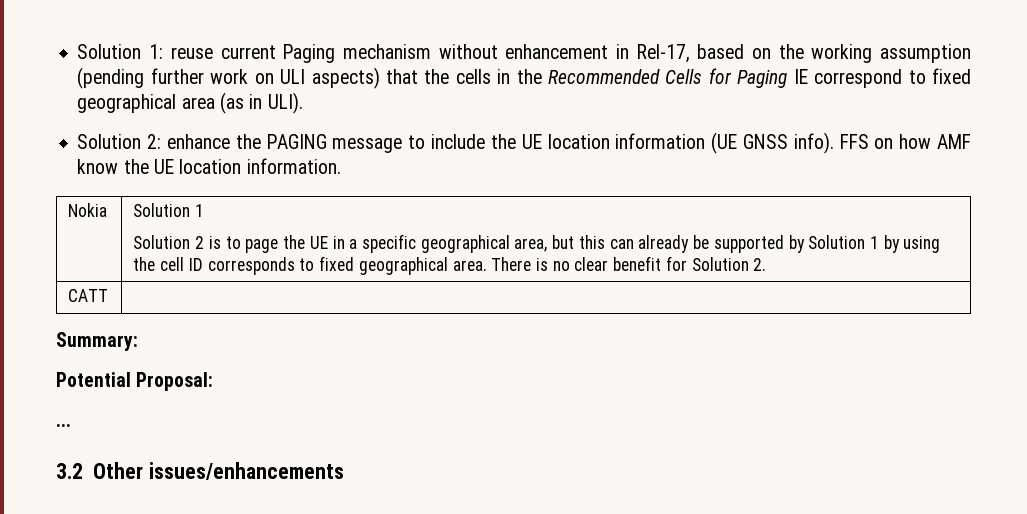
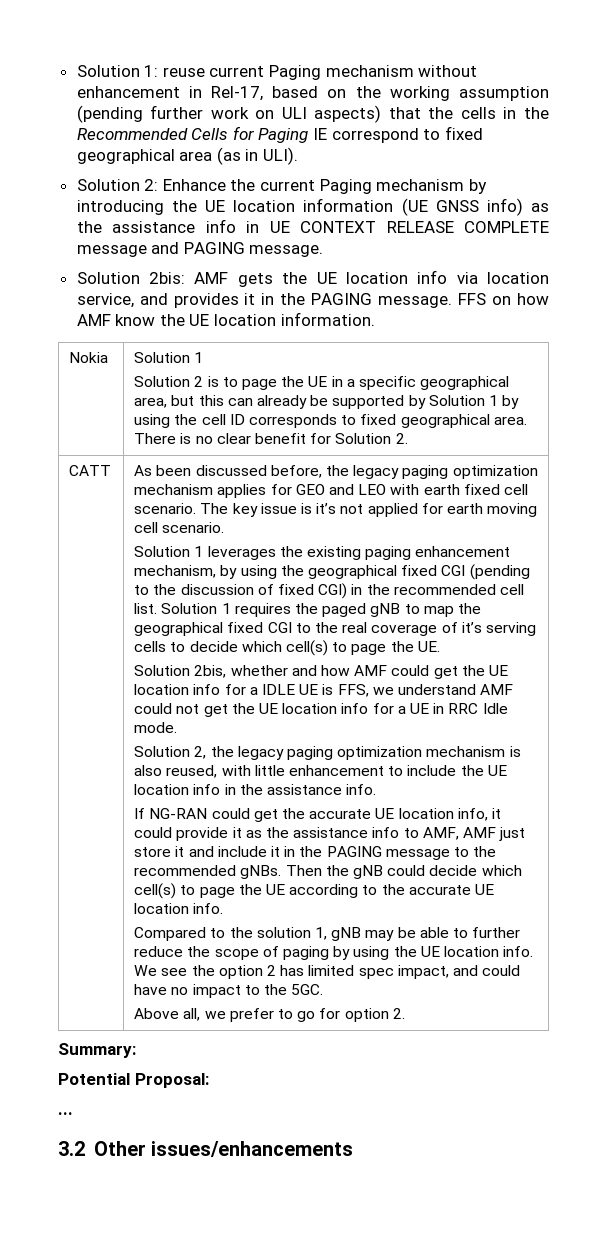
- Solution 2: enhance the PAGING message to include the UE location information (UE GNSS info).
+ Solution 2: Enhance the current Paging mechanism by introducing the UE location information (UE GNSS info) as the assistance info in UE CONTEXT RELEASE COMPLETE message and PAGING message.
+ Solution 2bis: AMF gets the UE location info via location service, and provides it in the PAGING message.
+ As been discussed before, the legacy paging optimization mechanism applies for GEO and LEO with earth fixed cell scenario. The key issue is it’s not applied for earth moving cell scenario.
+ Solution 1 leverages the existing paging enhancement mechanism, by using the geographical fixed CGI (pending to the discussion of fixed CGI) in the recommended cell list. Solution 1 requires the paged gNB to map the geographical fixed CGI to the real coverage of it’s serving cells to decide which cell(s) to page the UE.
+ Solution 2bis, whether and how AMF could get the UE location info for a IDLE UE is FFS, we understand AMF could not get the UE location info for a UE in RRC Idle mode.
+ Solution 2, the legacy paging optimization mechanism is also reused, with little enhancement to include the UE location info in the assistance info.
+ If NG-RAN could get the accurate UE location info, it could provide it as the assistance info to AMF, AMF just store it and include it in the PAGING message to the recommended gNBs. Then the gNB could decide which cell(s) to page the UE according to the accurate UE location info.
+ Compared to the solution 1, gNB may be able to further reduce the scope of paging by using the UE location info. We see the option 2 has limited spec impact, and could have no impact to the 5GC.
+ Above all, we prefer to go for option 2.

